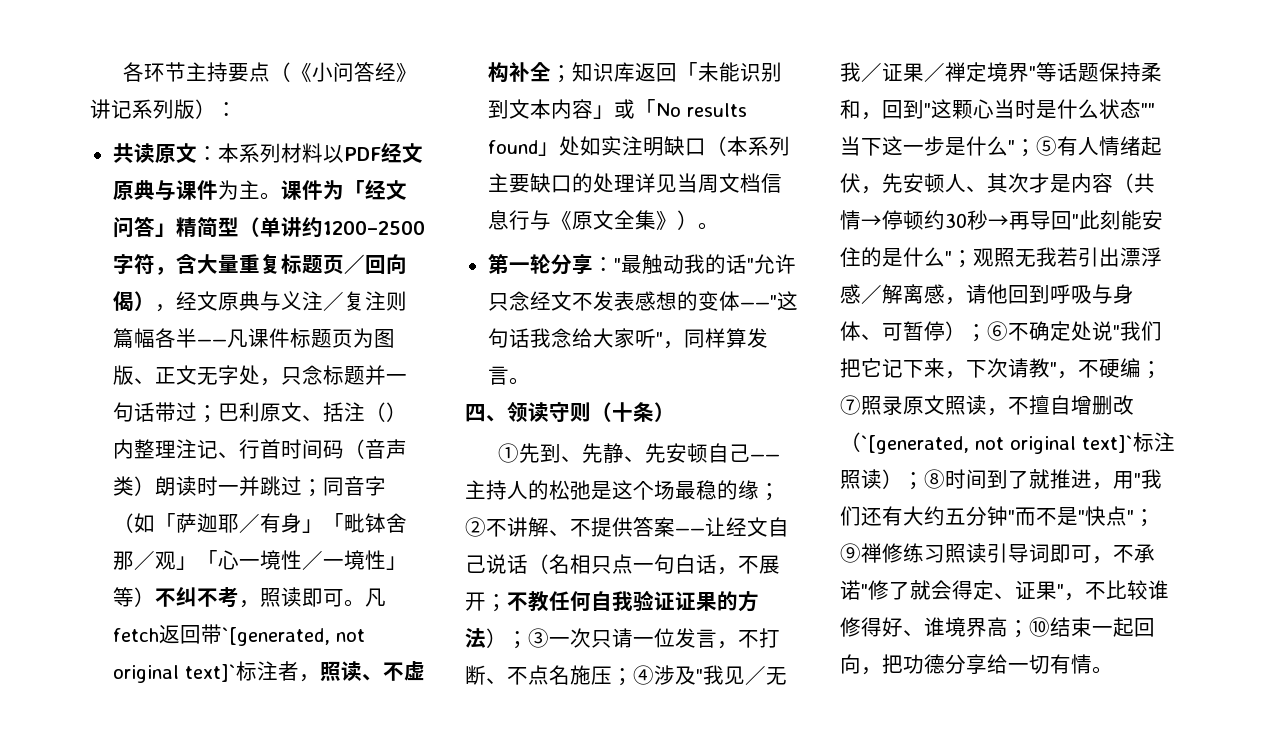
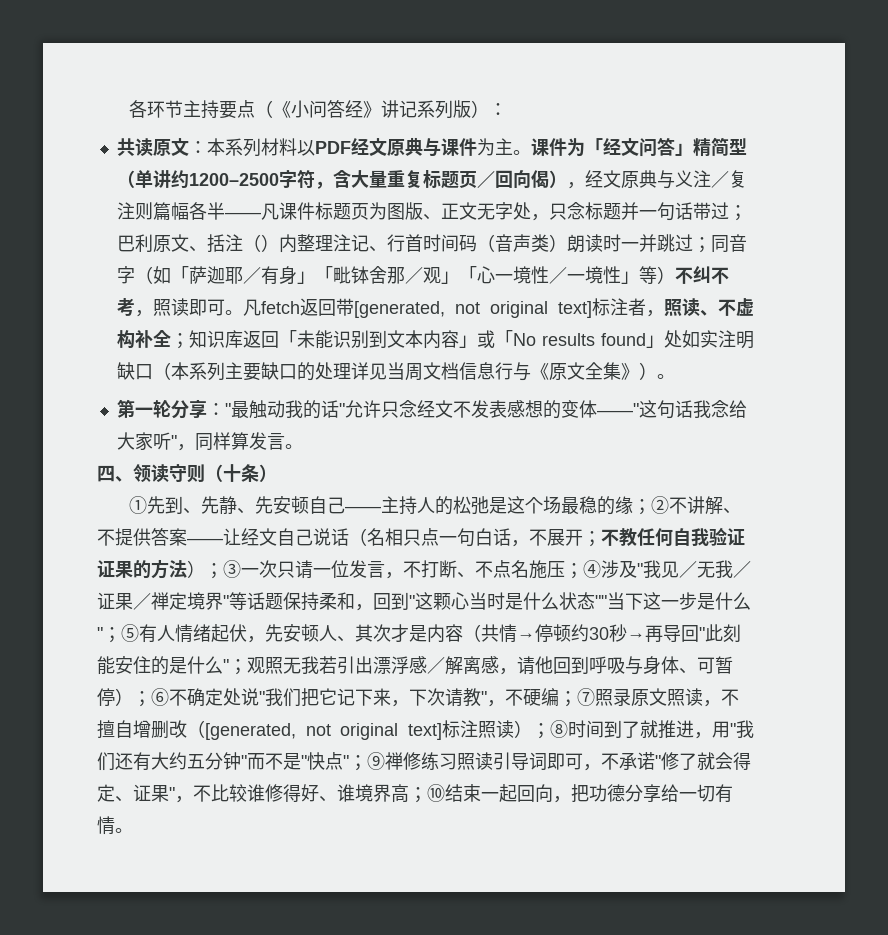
- 凡fetch返回带`[generated, not original text]`标注者，照读、不虚构补全；知识库返回「未能识别到文本内容」或「No results found」处如实注明缺口（本系列主要缺口的处理详见当周文档信息行与《原文全集》）。
+ 凡fetch返回带[generated, not original text]标注者，照读、不虚构补全；知识库返回「未能识别到文本内容」或「No results found」处如实注明缺口（本系列主要缺口的处理详见当周文档信息行与《原文全集》）。
- ⑦照录原文照读，不擅自增删改（`[generated, not original text]`标注照读）；
+ ⑦照录原文照读，不擅自增删改（[generated, not original text]标注照读）；

